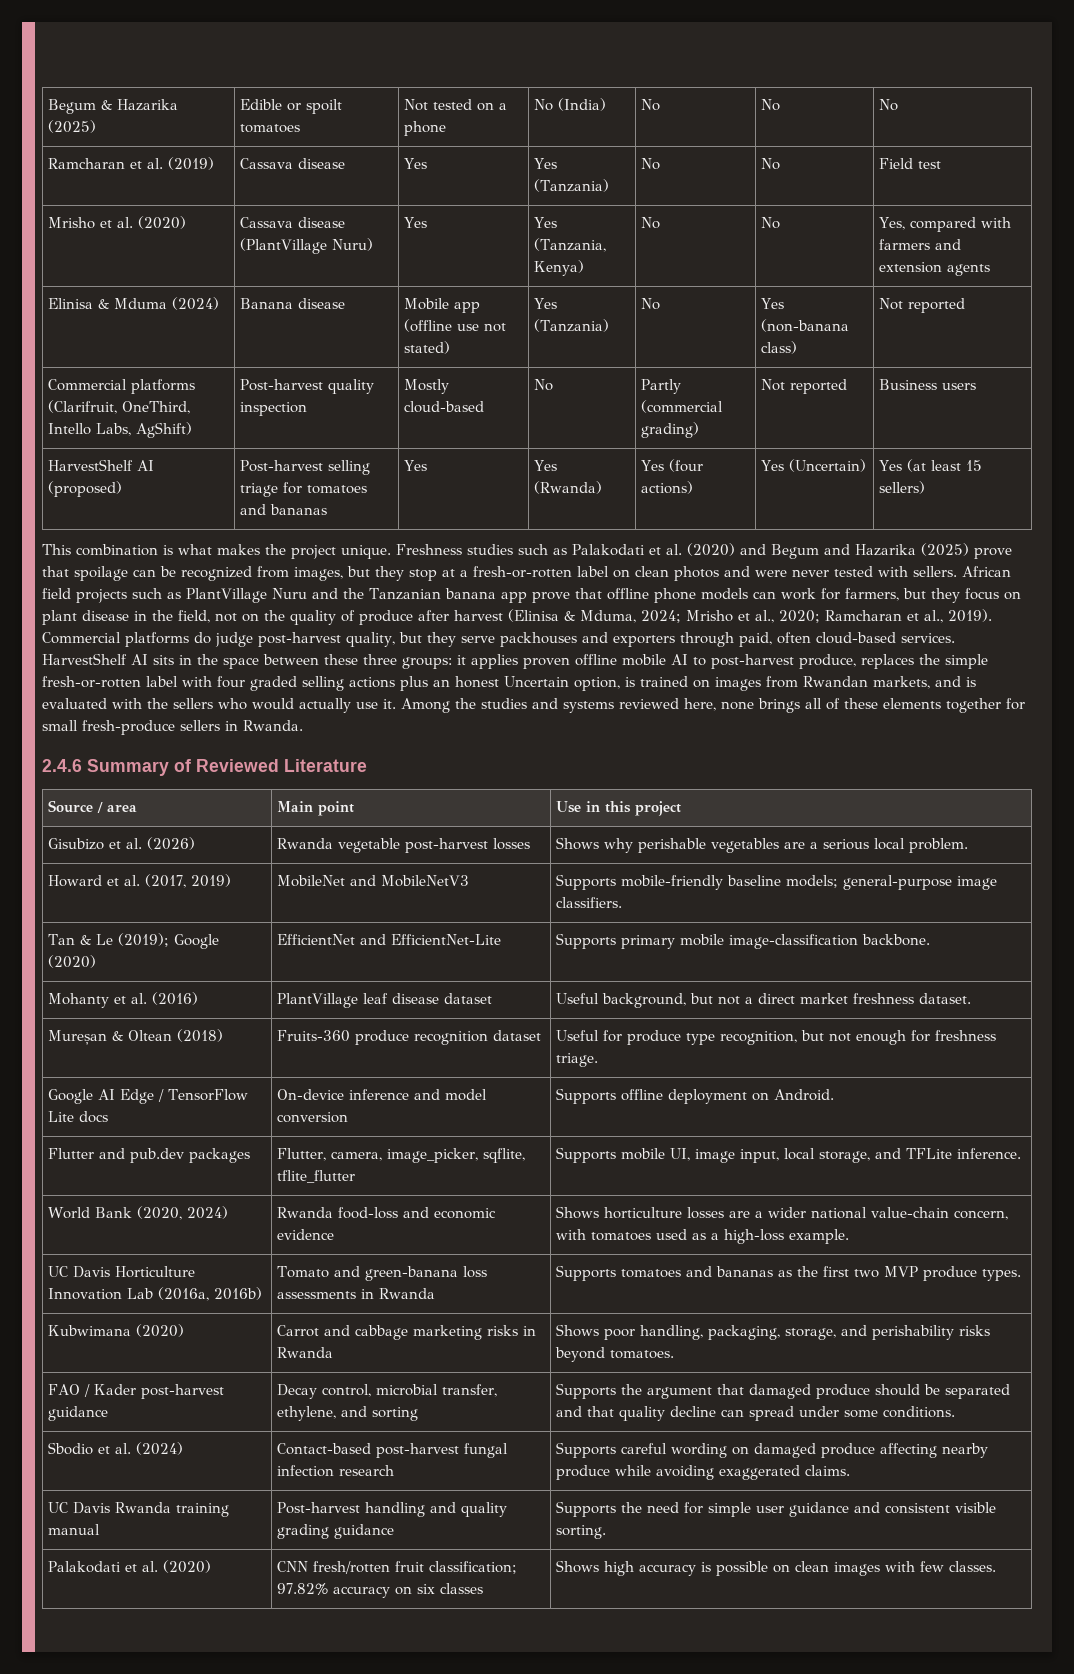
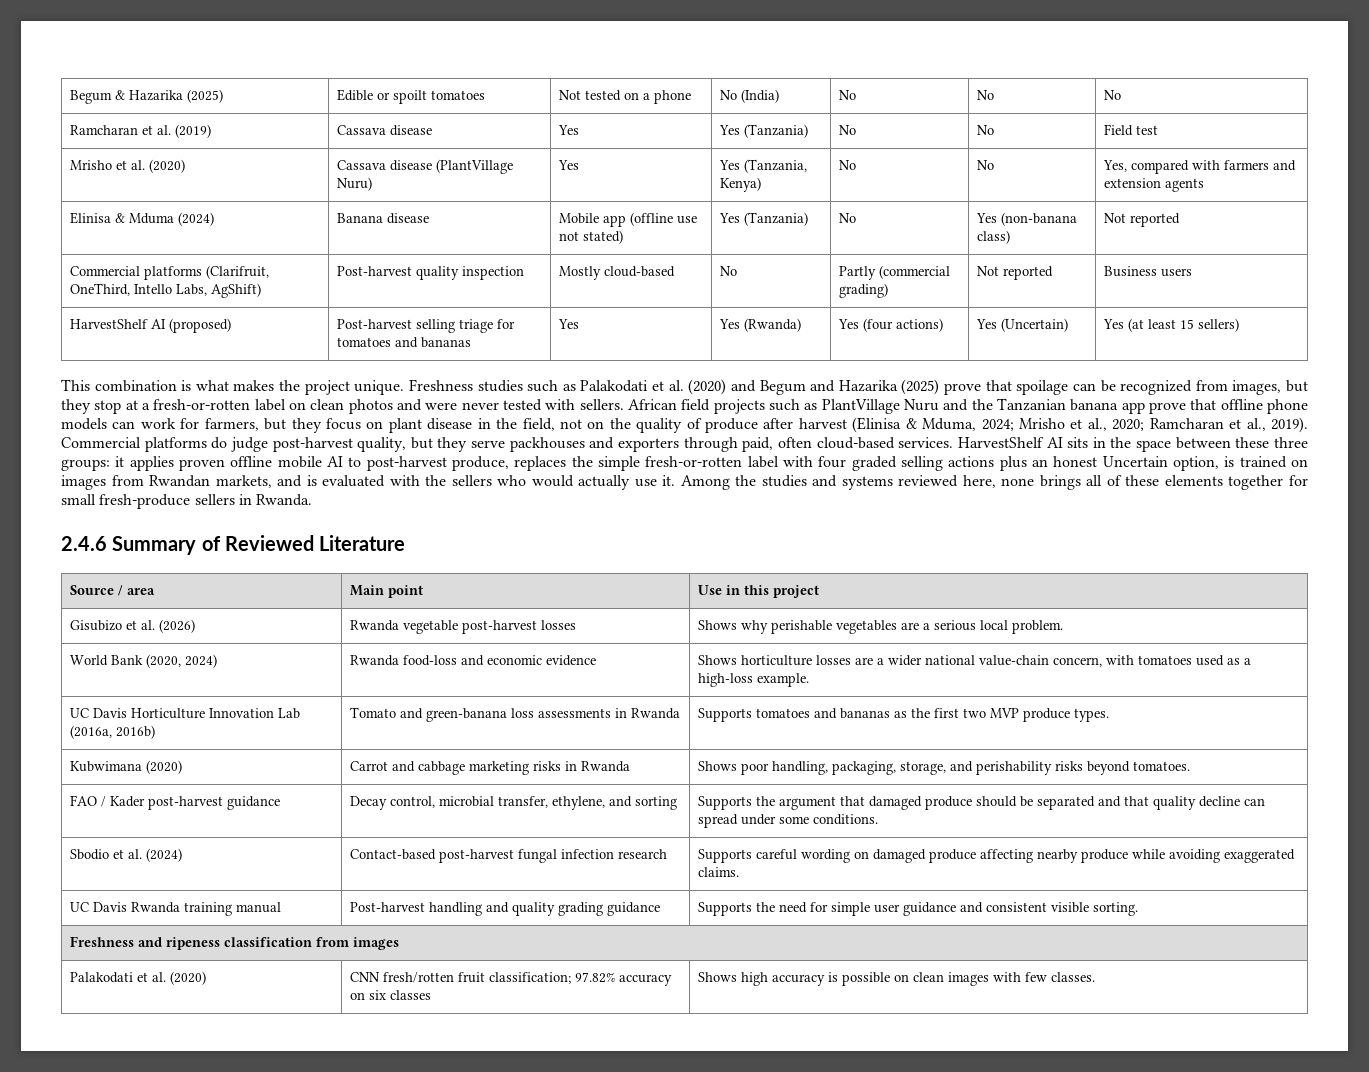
- Howard et al. (2017, 2019) | MobileNet and MobileNetV3 | Supports mobile-friendly baseline models; general-purpose image classifiers.
- Tan & Le (2019); Google (2020) | EfficientNet and EfficientNet-Lite | Supports primary mobile image-classification backbone.
- Mohanty et al. (2016) | PlantVillage leaf disease dataset | Useful background, but not a direct market freshness dataset.
- Mureșan & Oltean (2018) | Fruits-360 produce recognition dataset | Useful for produce type recognition, but not enough for freshness triage.
- Google AI Edge / TensorFlow Lite docs | On-device inference and model conversion | Supports offline deployment on Android.
- Flutter and pub.dev packages | Flutter, camera, image_picker, sqflite, tflite_flutter | Supports mobile UI, image input, local storage, and TFLite inference.
+ Freshness and ripeness classification from images

